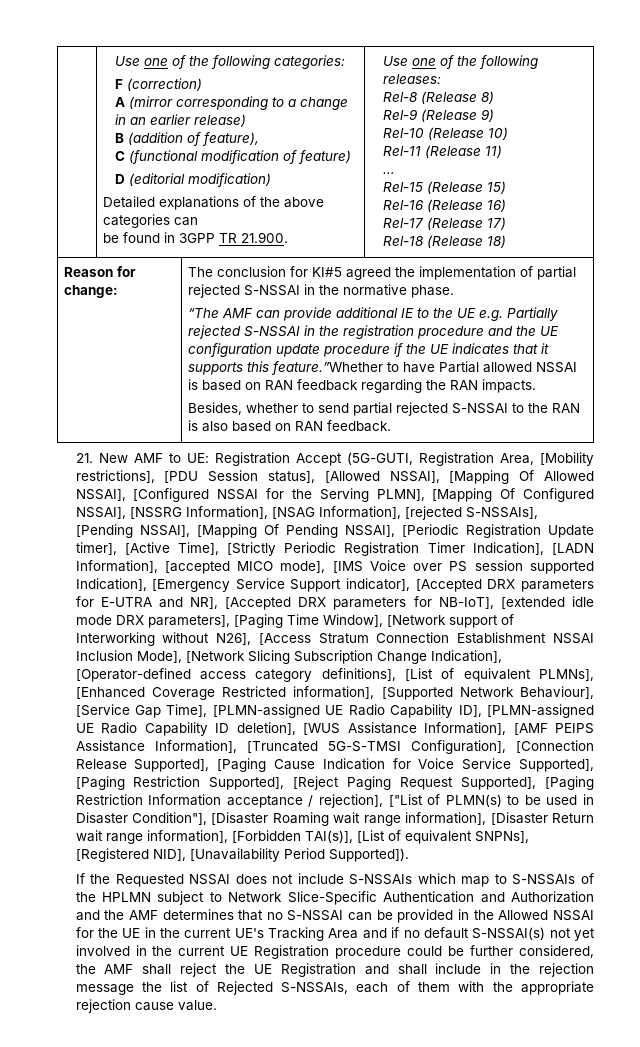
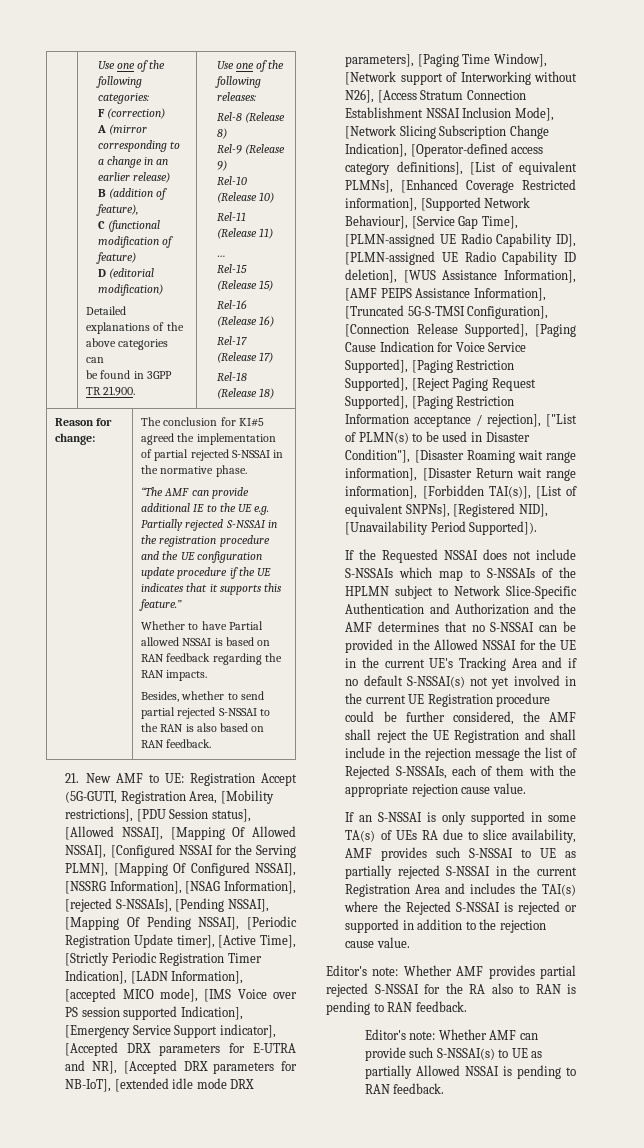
- “The AMF can provide additional IE to the UE e.g. Partially rejected S-NSSAI in the registration procedure and the UE configuration update procedure if the UE indicates that it supports this feature.”Whether to have Partial allowed NSSAI is based on RAN feedback regarding the RAN impacts.
+ “The AMF can provide additional IE to the UE e.g. Partially rejected S-NSSAI in the registration procedure and the UE configuration update procedure if the UE indicates that it supports this feature.”
+ Whether to have Partial allowed NSSAI is based on RAN feedback regarding the RAN impacts.
+ If an S-NSSAI is only supported in some TA(s) of UEs RA due to slice availability, AMF provides such S-NSSAI to UE as partially rejected S-NSSAI in the current Registration Area and includes the TAI(s) where the Rejected S-NSSAI is rejected or supported in addition to the rejection cause value.
+ Editor's note: Whether AMF provides partial rejected S-NSSAI for the RA also to RAN is pending to RAN feedback.
+ Editor's note: Whether AMF can provide such S-NSSAI(s) to UE as partially Allowed NSSAI is pending to RAN feedback.

